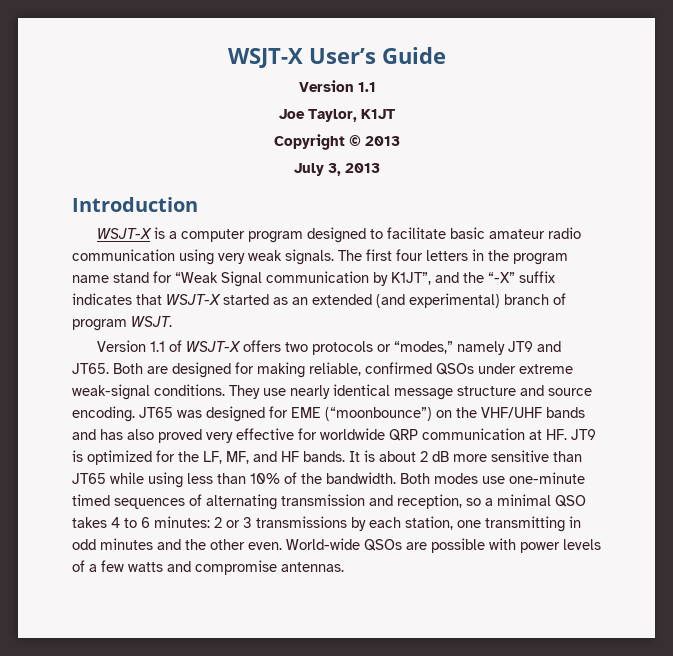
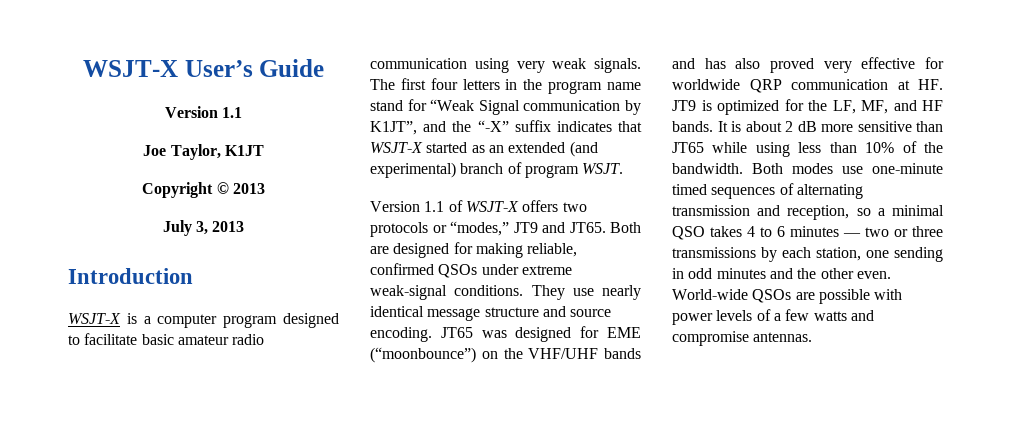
- Version 1.1 of WSJT-X offers two protocols or “modes,” namely JT9 and JT65.
+ Version 1.1 of WSJT-X offers two protocols or “modes,” JT9 and JT65.
- Both modes use one-minute timed sequences of alternating transmission and reception, so a minimal QSO takes 4 to 6 minutes: 2 or 3 transmissions by each station, one transmitting in odd minutes and the other even.
+ Both modes use one-minute timed sequences of alternating transmission and reception, so a minimal QSO takes 4 to 6 minutes — two or three transmissions by each station, one sending in odd minutes and the other even.

